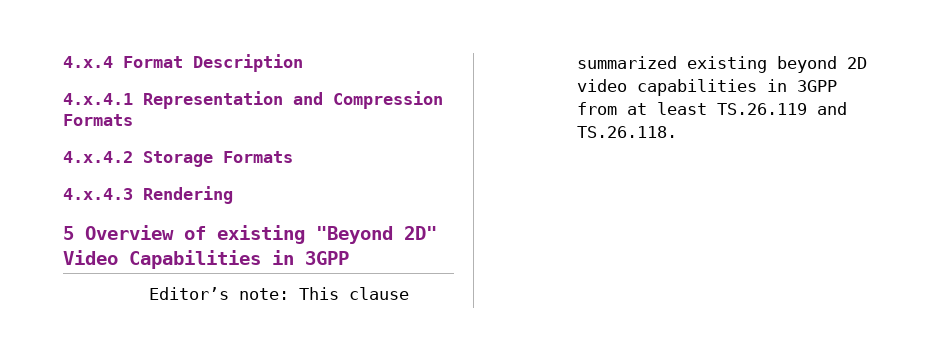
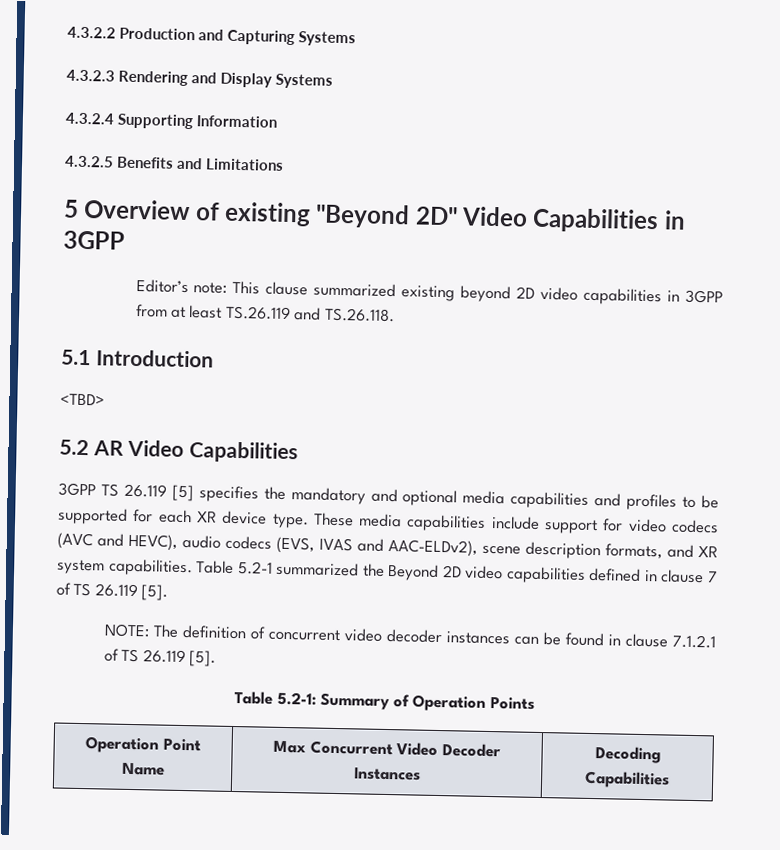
- 4.x.4 Format Description
- 4.x.4.1 Representation and Compression Formats
- 4.x.4.2 Storage Formats
- 4.x.4.3 Rendering
+ 4.3.2.2 Production and Capturing Systems
+ 4.3.2.3 Rendering and Display Systems
+ 4.3.2.4 Supporting Information
+ 4.3.2.5 Benefits and Limitations
+ 5.1 Introduction
+ <TBD>
+ 5.2 AR Video Capabilities
+ 3GPP TS 26.119 [5] specifies the mandatory and optional media capabilities and profiles to be supported for each XR device type. These media capabilities include support for video codecs (AVC and HEVC), audio codecs (EVS, IVAS and AAC-ELDv2), scene description formats, and XR system capabilities. Table 5.2-1 summarized the Beyond 2D video capabilities defined in clause 7 of TS 26.119 [5].
+ NOTE: The definition of concurrent video decoder instances can be found in clause 7.1.2.1 of TS 26.119 [5].
+ Table 5.2-1: Summary of Operation Points
+ Operation Point Name | Max Concurrent Video Decoder Instances | Decoding Capabilities

